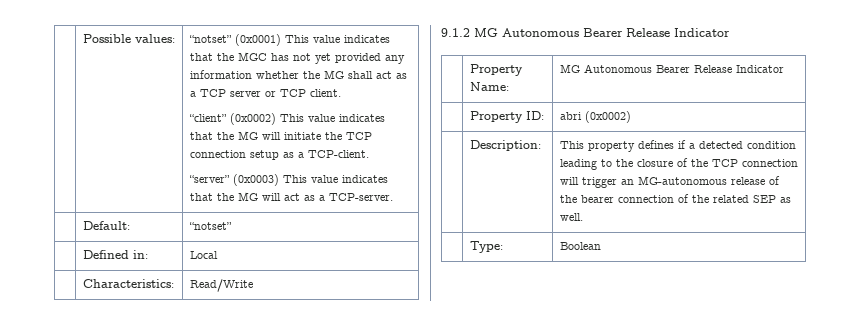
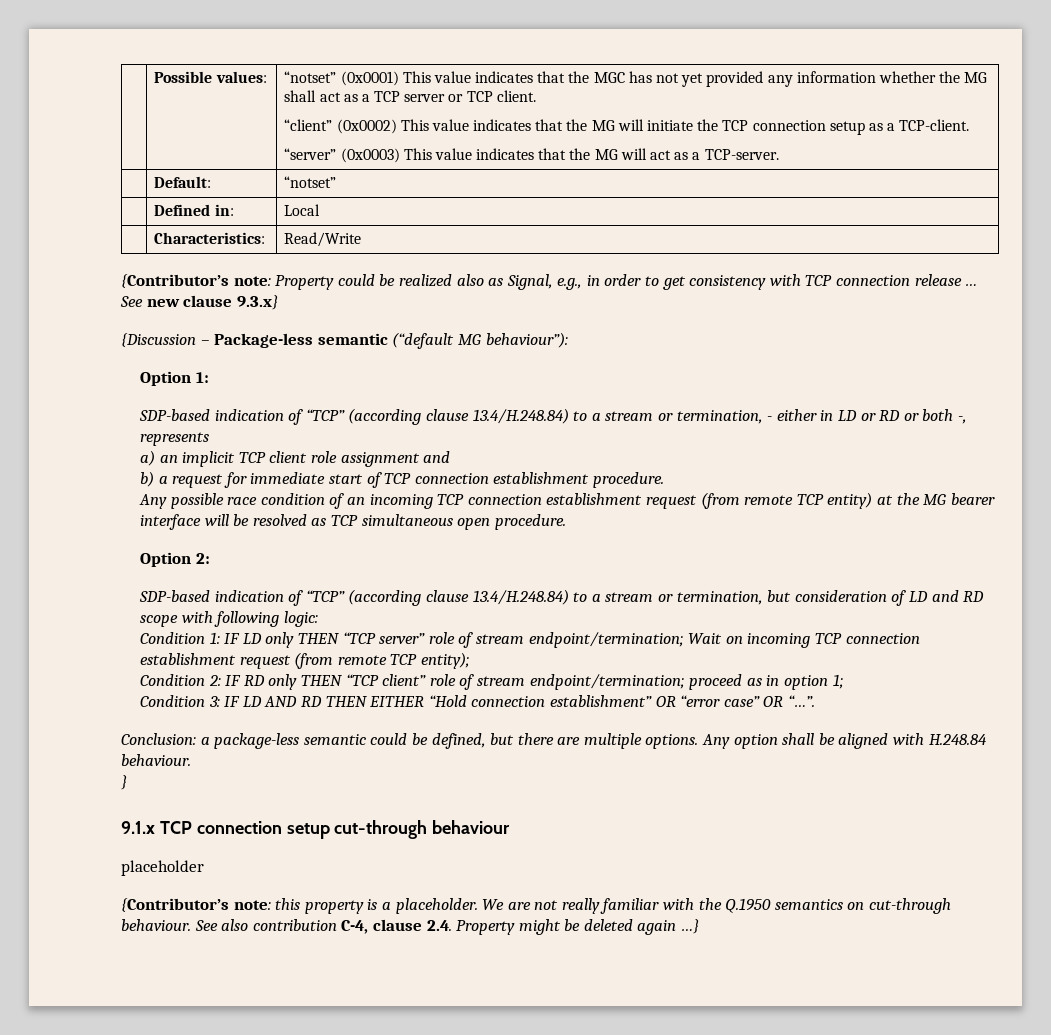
- 9.1.2 MG Autonomous Bearer Release Indicator
- | Property Name: | MG Autonomous Bearer Release Indicator
- | Property ID: | abri (0x0002)
- | Description: | This property defines if a detected condition leading to the closure of the TCP connection will trigger an MG-autonomous release of the bearer connection of the related SEP as well.
- | Type: | Boolean
+ {Contributor’s note: Property could be realized also as Signal, e.g., in order to get consistency with TCP connection release … See new clause 9.3.x}
+ {Discussion – Package-less semantic (“default MG behaviour”):
+ Option 1:
+ SDP-based indication of “TCP” (according clause 13.4/H.248.84) to a stream or termination, - either in LD or RD or both -, represents
+ a) an implicit TCP client role assignment and
+ b) a request for immediate start of TCP connection establishment procedure.
+ Any possible race condition of an incoming TCP connection establishment request (from remote TCP entity) at the MG bearer interface will be resolved as TCP simultaneous open procedure.
+ Option 2:
+ SDP-based indication of “TCP” (according clause 13.4/H.248.84) to a stream or termination, but consideration of LD and RD scope with following logic:
+ Condition 1: IF LD only THEN “TCP server” role of stream endpoint/termination; Wait on incoming TCP connection establishment request (from remote TCP entity);
+ Condition 2: IF RD only THEN “TCP client” role of stream endpoint/termination; proceed as in option 1;
+ Condition 3: IF LD AND RD THEN EITHER “Hold connection establishment” OR “error case” OR “…”.
+ Conclusion: a package-less semantic could be defined, but there are multiple options. Any option shall be aligned with H.248.84 behaviour.
+ }
+ 9.1.x TCP connection setup cut-through behaviour
+ placeholder
+ {Contributor’s note: this property is a placeholder. We are not really familiar with the Q.1950 semantics on cut-through behaviour. See also contribution C-4, clause 2.4. Property might be deleted again …}

